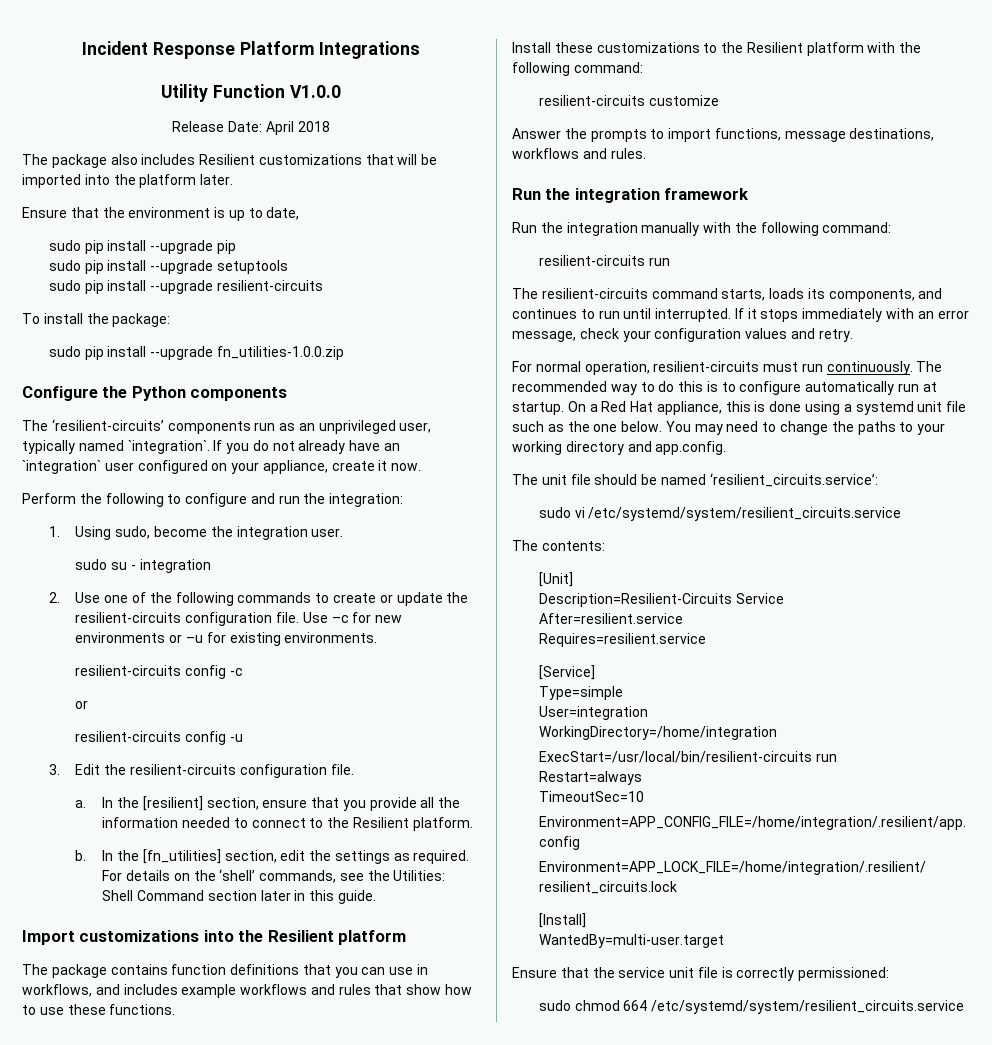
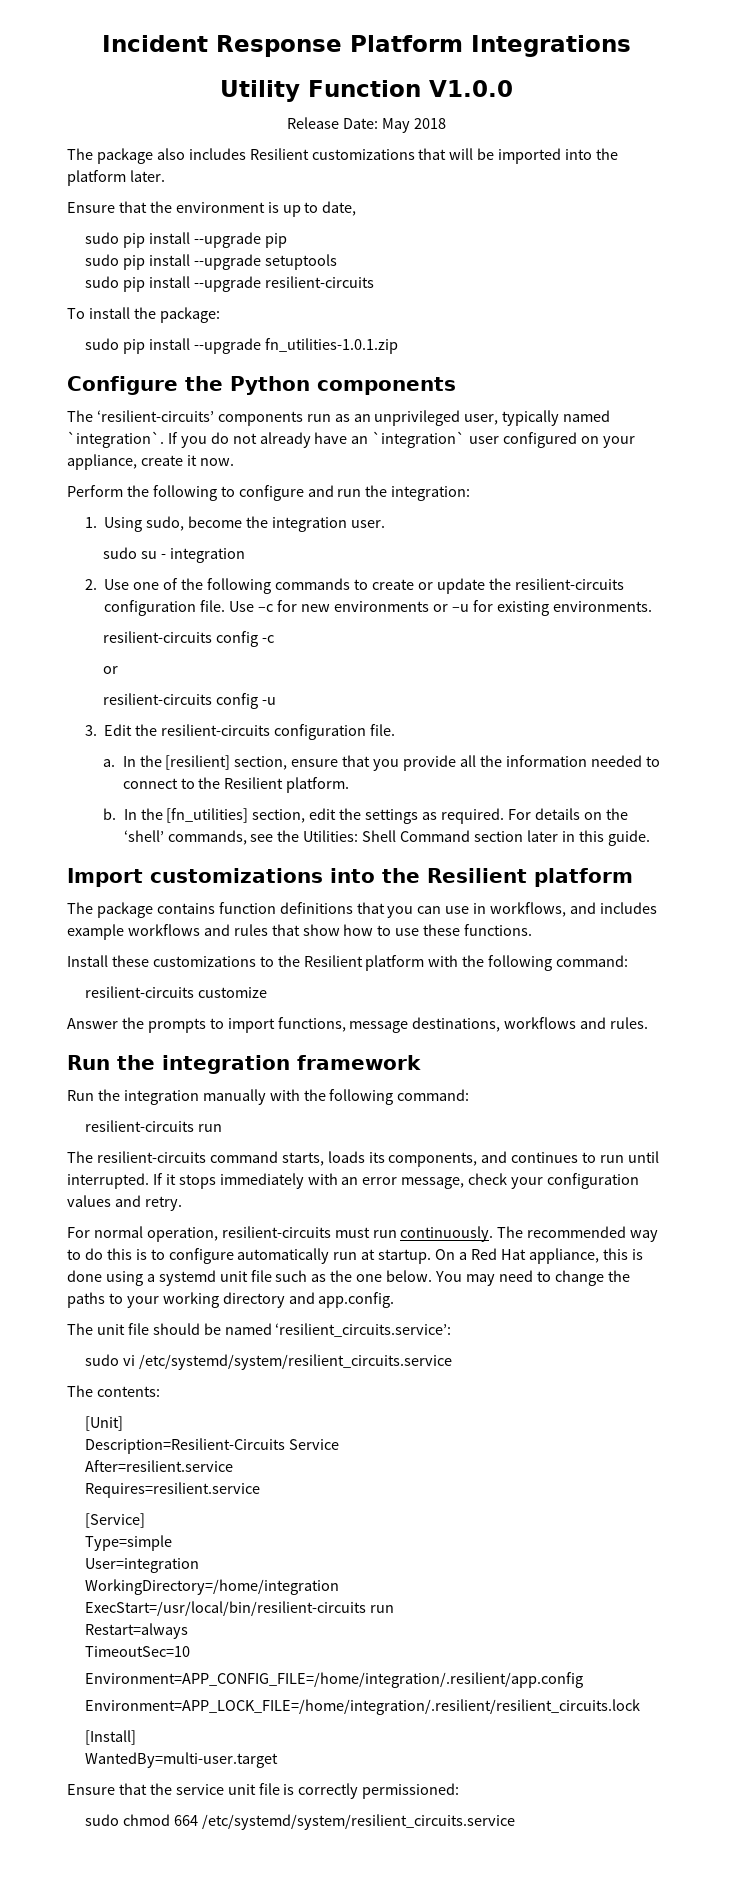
- Release Date: April 2018
+ Release Date: May 2018
- sudo pip install --upgrade fn_utilities-1.0.0.zip
+ sudo pip install --upgrade fn_utilities-1.0.1.zip

